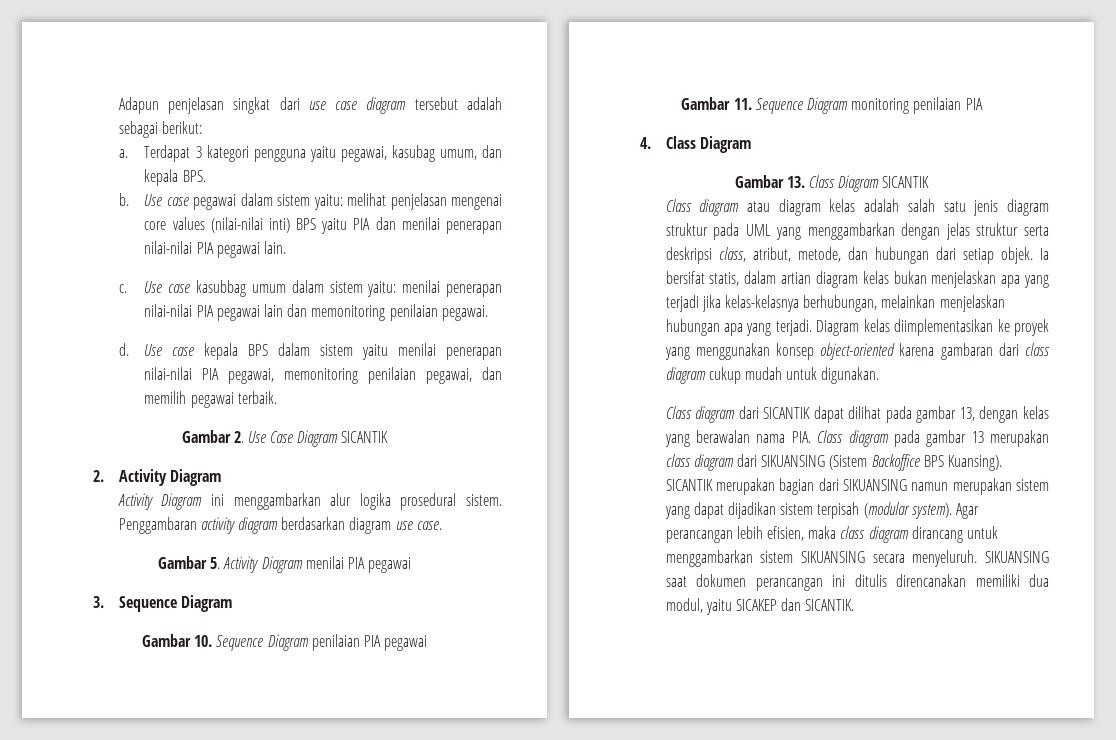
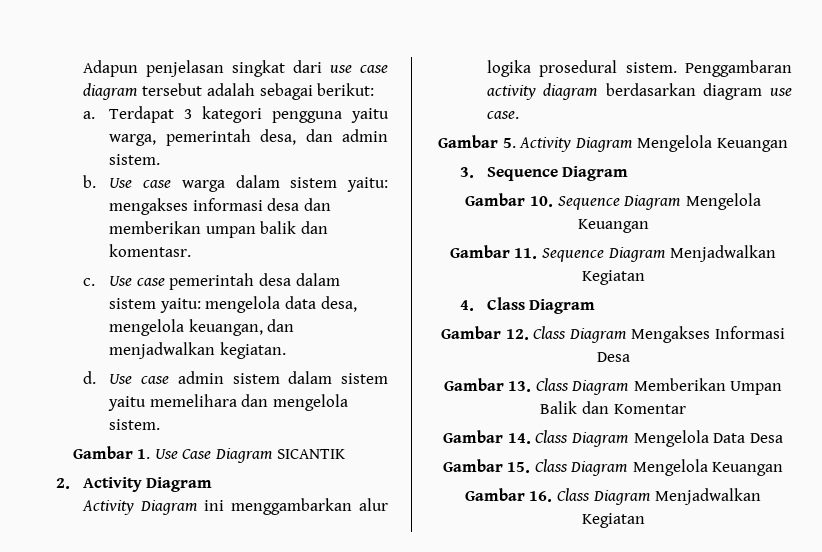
- Terdapat 3 kategori pengguna yaitu pegawai, kasubag umum, dan kepala BPS.
+ Terdapat 3 kategori pengguna yaitu warga, pemerintah desa, dan admin sistem.
- Use case pegawai dalam sistem yaitu: melihat penjelasan mengenai core values (nilai-nilai inti) BPS yaitu PIA dan menilai penerapan nilai-nilai PIA pegawai lain.
+ Use case warga dalam sistem yaitu: mengakses informasi desa dan memberikan umpan balik dan komentasr.
- Use case kasubbag umum dalam sistem yaitu: menilai penerapan nilai-nilai PIA pegawai lain dan memonitoring penilaian pegawai.
+ Use case pemerintah desa dalam sistem yaitu: mengelola data desa, mengelola keuangan, dan menjadwalkan kegiatan.
- Use case kepala BPS dalam sistem yaitu menilai penerapan nilai-nilai PIA pegawai, memonitoring penilaian pegawai, dan memilih pegawai terbaik.
- Gambar 2. Use Case Diagram SICANTIK
+ Use case admin sistem dalam sistem yaitu memelihara dan mengelola sistem.
+ Gambar 1. Use Case Diagram SICANTIK
- Gambar 5. Activity Diagram menilai PIA pegawai
+ Gambar 5. Activity Diagram Mengelola Keuangan
- Gambar 10. Sequence Diagram penilaian PIA pegawai
+ Gambar 10. Sequence Diagram Mengelola Keuangan
- Gambar 11. Sequence Diagram monitoring penilaian PIA
+ Gambar 11. Sequence Diagram Menjadwalkan Kegiatan
- Gambar 13. Class Diagram SICANTIK
- Class diagram atau diagram kelas adalah salah satu jenis diagram struktur pada UML yang menggambarkan dengan jelas struktur serta deskripsi class, atribut, metode, dan hubungan dari setiap objek. Ia bersifat statis, dalam artian diagram kelas bukan menjelaskan apa yang terjadi jika kelas-kelasnya berhubungan, melainkan menjelaskan hubungan apa yang terjadi. Diagram kelas diimplementasikan ke proyek yang menggunakan konsep object-oriented karena gambaran dari class diagram cukup mudah untuk digunakan.
- Class diagram dari SICANTIK dapat dilihat pada gambar 13, dengan kelas yang berawalan nama PIA. Class diagram pada gambar 13 merupakan class diagram dari SIKUANSING (Sistem Backoffice BPS Kuansing). SICANTIK merupakan bagian dari SIKUANSING namun merupakan sistem yang dapat dijadikan sistem terpisah (modular system). Agar perancangan lebih efisien, maka class diagram dirancang untuk menggambarkan sistem SIKUANSING secara menyeluruh. SIKUANSING saat dokumen perancangan ini ditulis direncanakan memiliki dua modul, yaitu SICAKEP dan SICANTIK.
+ Gambar 12. Class Diagram Mengakses Informasi Desa
+ Gambar 13. Class Diagram Memberikan Umpan Balik dan Komentar
+ Gambar 14. Class Diagram Mengelola Data Desa
+ Gambar 15. Class Diagram Mengelola Keuangan
+ Gambar 16. Class Diagram Menjadwalkan Kegiatan

